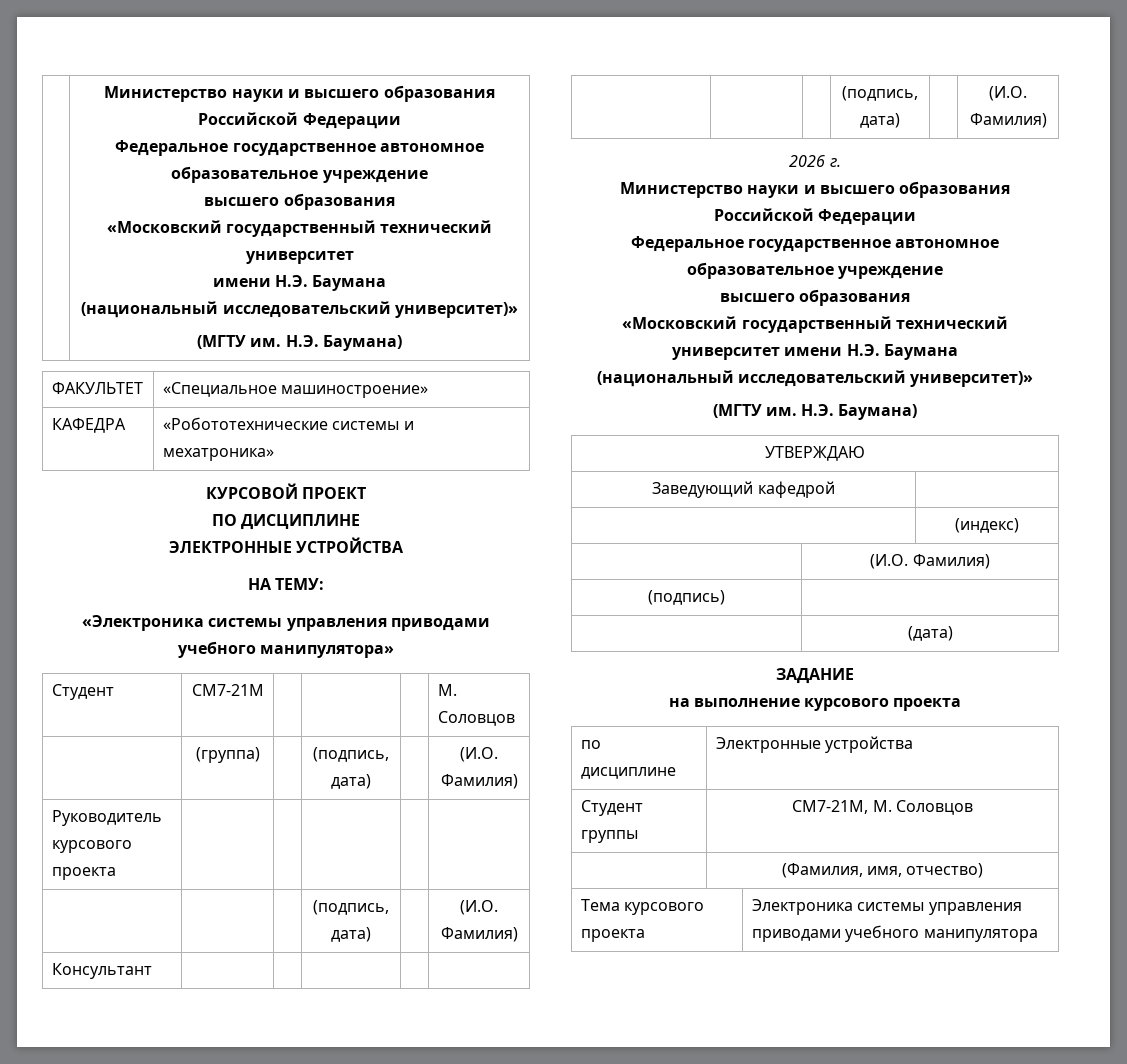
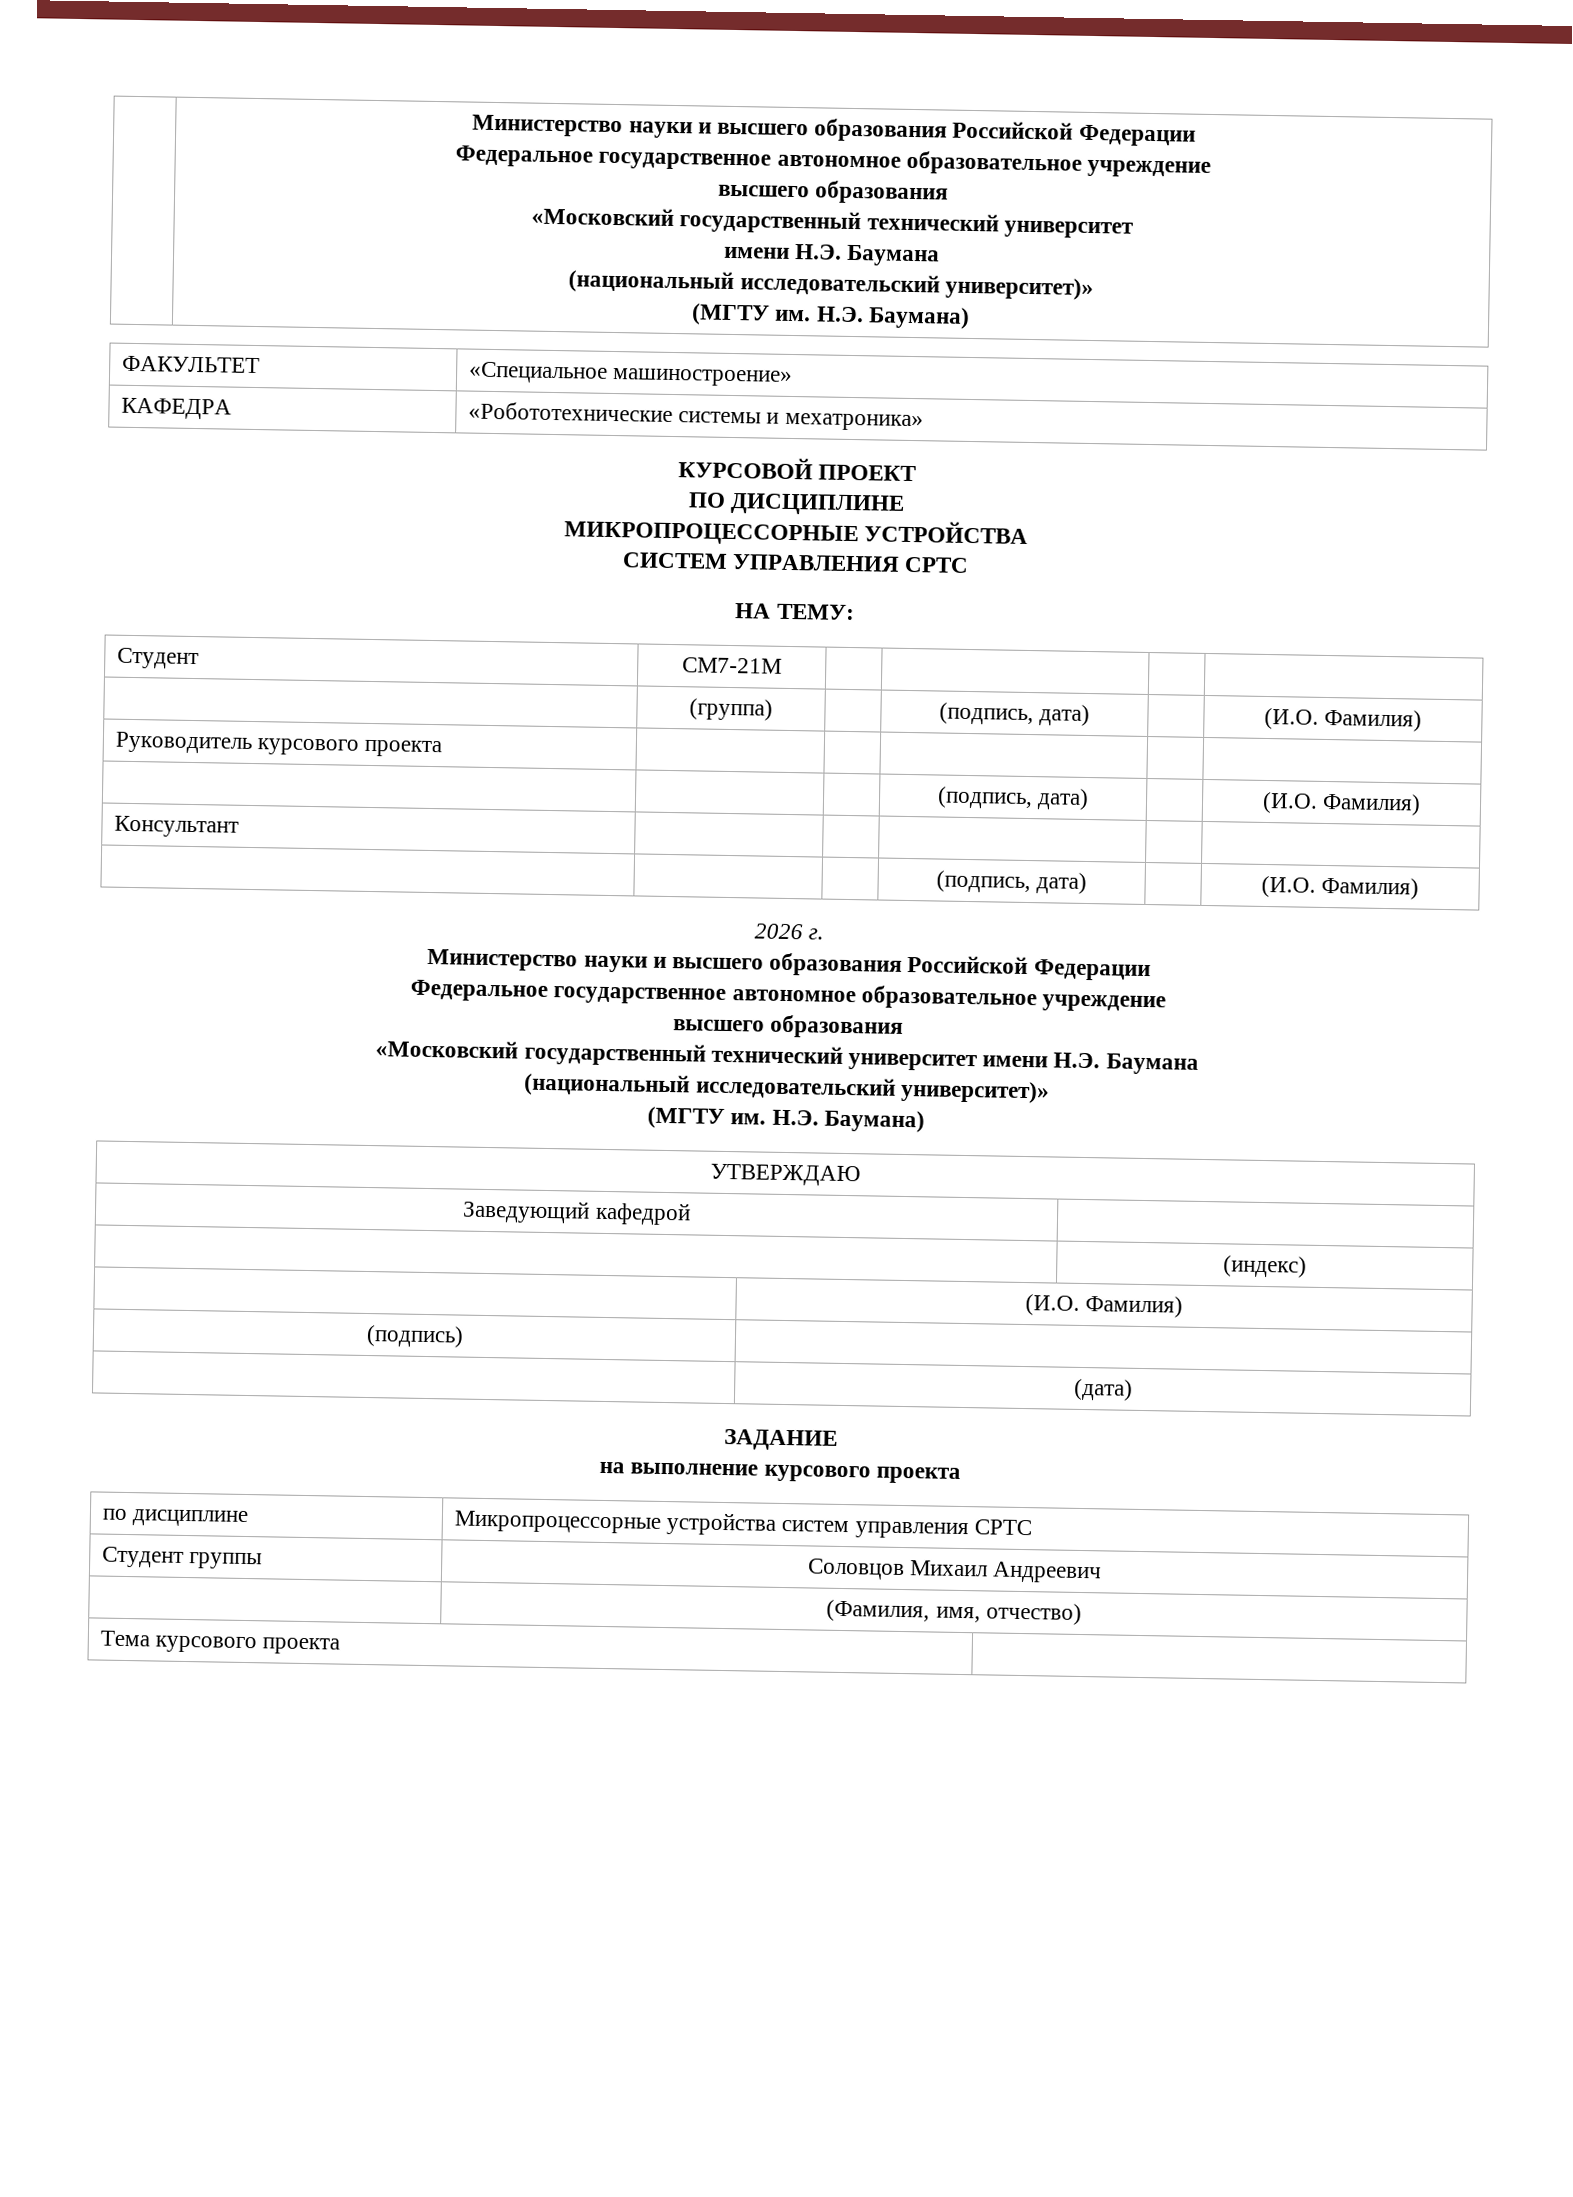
- ЭЛЕКТРОННЫЕ УСТРОЙСТВА
+ МИКРОПРОЦЕССОРНЫЕ УСТРОЙСТВА
+ СИСТЕМ УПРАВЛЕНИЯ СРТС
- «Электроника системы управления приводами учебного манипулятора»
- Студент | СМ7-21М | | | | М. Соловцов
+ Студент | СМ7-21М | | | |
- по дисциплине | Электронные устройства
+ по дисциплине | Микропроцессорные устройства систем управления СРТС
- Студент группы | СМ7-21М, М. Соловцов
+ Студент группы | Соловцов Михаил Андреевич
- Тема курсового проекта | Электроника системы управления приводами учебного манипулятора
+ Тема курсового проекта |

